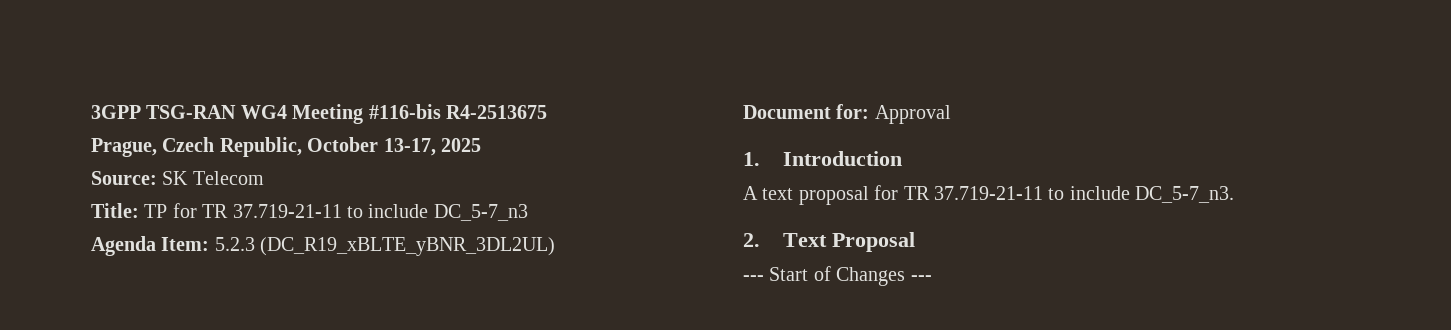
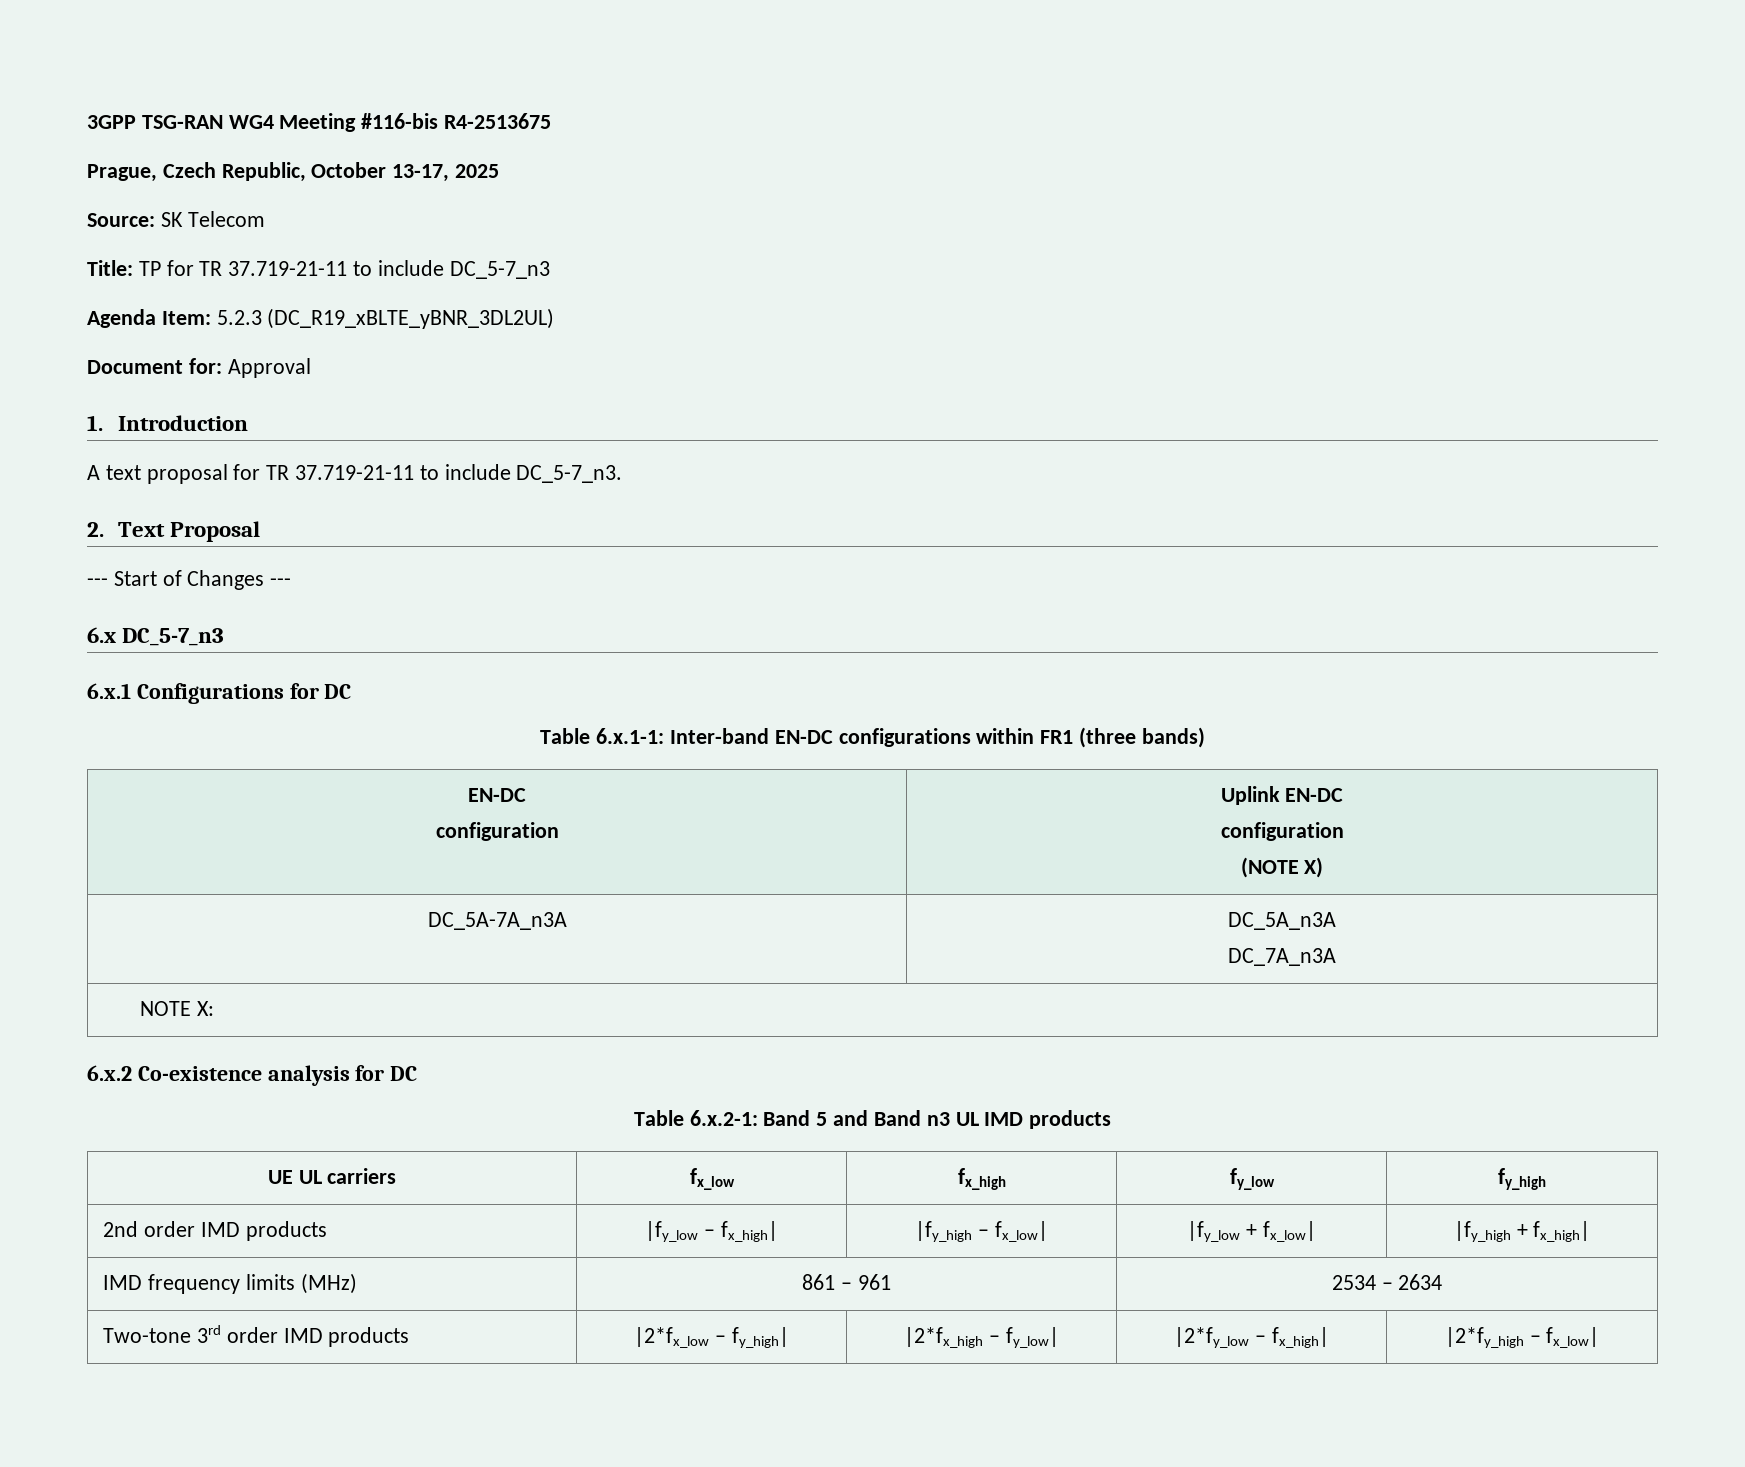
+ 6.x DC_5-7_n3
+ 6.x.1 Configurations for DC
+ Table 6.x.1-1: Inter-band EN-DC configurations within FR1 (three bands)
+ EN-DC
+ configuration | Uplink EN-DC
+ configuration
+ (NOTE X)
+ DC_5A-7A_n3A | DC_5A_n3A
+ DC_7A_n3A
+ NOTE X:
+ 6.x.2 Co-existence analysis for DC
+ Table 6.x.2-1: Band 5 and Band n3 UL IMD products
+ UE UL carriers | fx_low | fx_high | fy_low | fy_high
+ 2nd order IMD products | |fy_low – fx_high| | |fy_high – fx_low| | |fy_low + fx_low| | |fy_high + fx_high|
+ IMD frequency limits (MHz) | 861 – 961 | 2534 – 2634
+ Two-tone 3rd order IMD products | |2*fx_low – fy_high| | |2*fx_high – fy_low| | |2*fy_low – fx_high| | |2*fy_high – fx_low|

